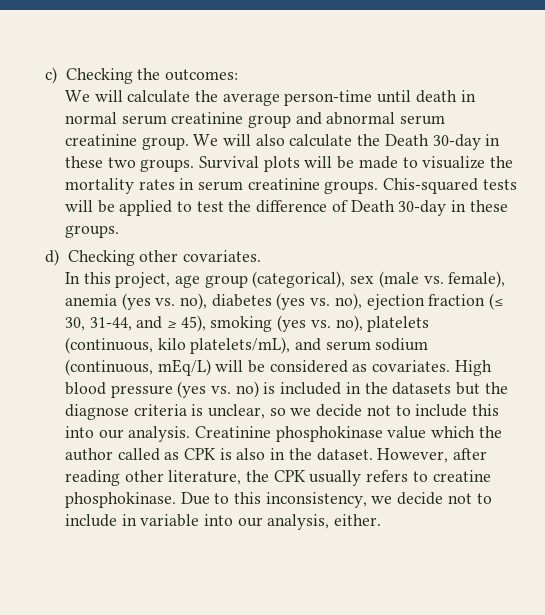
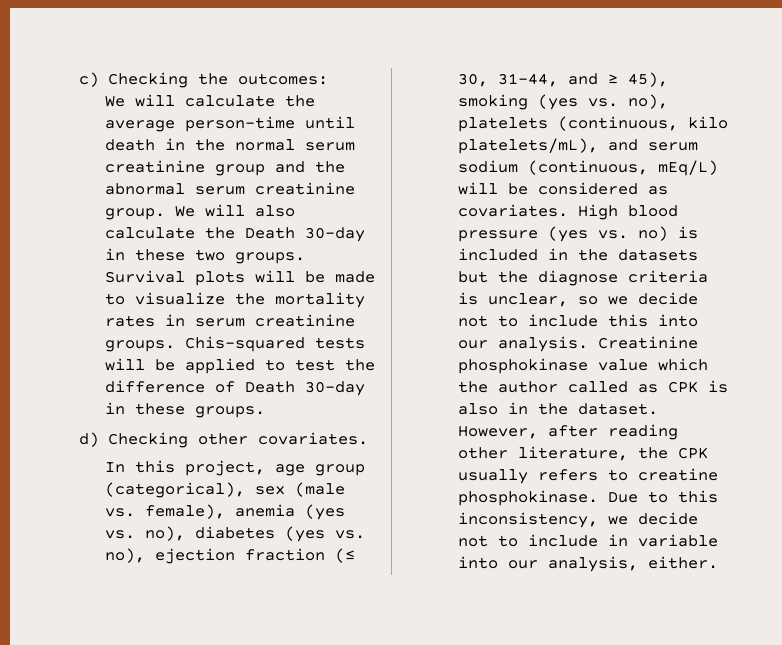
- We will calculate the average person-time until death in normal serum creatinine group and abnormal serum creatinine group.
+ We will calculate the average person-time until death in the normal serum creatinine group and the abnormal serum creatinine group.

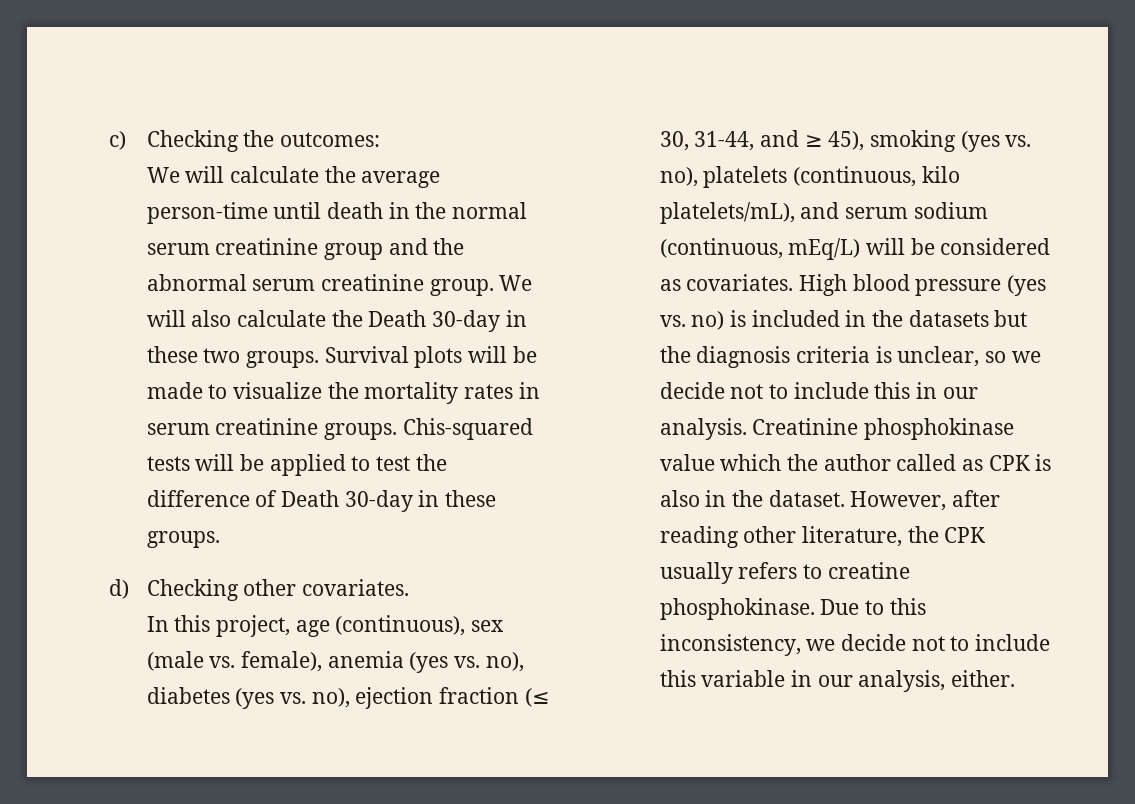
- In this project, age group (categorical), sex (male vs. female), anemia (yes vs. no), diabetes (yes vs. no), ejection fraction (≤ 30, 31-44, and ≥ 45), smoking (yes vs. no), platelets (continuous, kilo platelets/mL), and serum sodium (continuous, mEq/L) will be considered as covariates.
+ In this project, age (continuous), sex (male vs. female), anemia (yes vs. no), diabetes (yes vs. no), ejection fraction (≤ 30, 31-44, and ≥ 45), smoking (yes vs. no), platelets (continuous, kilo platelets/mL), and serum sodium (continuous, mEq/L) will be considered as covariates.
- High blood pressure (yes vs. no) is included in the datasets but the diagnose criteria is unclear, so we decide not to include this into our analysis.
+ High blood pressure (yes vs. no) is included in the datasets but the diagnosis criteria is unclear, so we decide not to include this in our analysis.
- Due to this inconsistency, we decide not to include in variable into our analysis, either.
+ Due to this inconsistency, we decide not to include this variable in our analysis, either.

